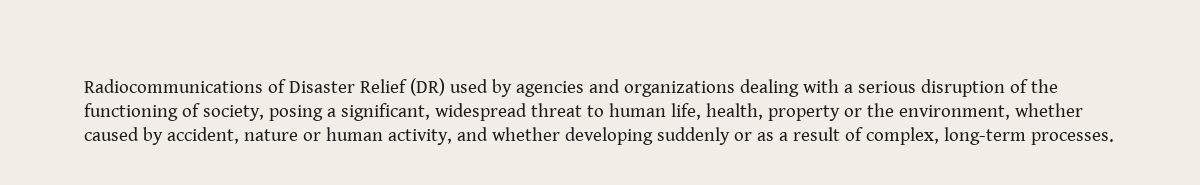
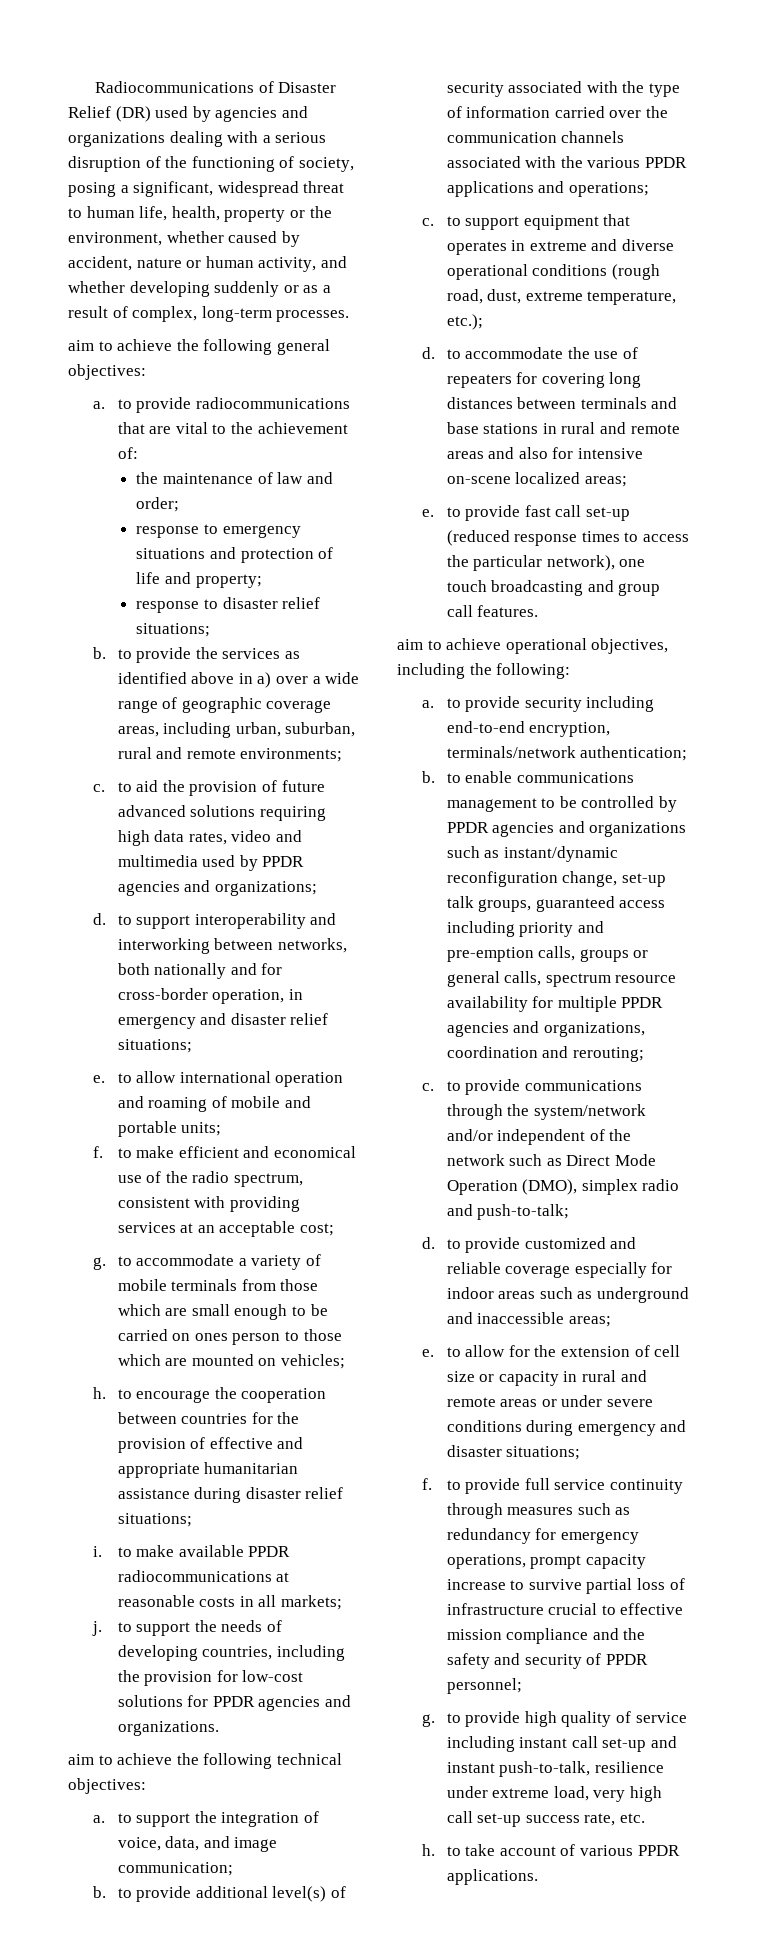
+ aim to achieve the following general objectives:
+ a. to provide radiocommunications that are vital to the achievement of:
+ the maintenance of law and order;
+ response to emergency situations and protection of life and property;
+ response to disaster relief situations;
+ b. to provide the services as identified above in a) over a wide range of geographic coverage areas, including urban, suburban, rural and remote environments;
+ c. to aid the provision of future advanced solutions requiring high data rates, video and multimedia used by PPDR agencies and organizations;
+ d. to support interoperability and interworking between networks, both nationally and for cross-border operation, in emergency and disaster relief situations;
+ e. to allow international operation and roaming of mobile and portable units;
+ f. to make efficient and economical use of the radio spectrum, consistent with providing services at an acceptable cost;
+ g. to accommodate a variety of mobile terminals from those which are small enough to be carried on ones person to those which are mounted on vehicles;
+ h. to encourage the cooperation between countries for the provision of effective and appropriate humanitarian assistance during disaster relief situations;
+ i. to make available PPDR radiocommunications at reasonable costs in all markets;
+ j. to support the needs of developing countries, including the provision for low-cost solutions for PPDR agencies and organizations.
+ aim to achieve the following technical objectives:
+ a. to support the integration of voice, data, and image communication;
+ b. to provide additional level(s) of security associated with the type of information carried over the communication channels associated with the various PPDR applications and operations;
+ c. to support equipment that operates in extreme and diverse operational conditions (rough road, dust, extreme temperature, etc.);
+ d. to accommodate the use of repeaters for covering long distances between terminals and base stations in rural and remote areas and also for intensive on-scene localized areas;
+ e. to provide fast call set-up (reduced response times to access the particular network), one touch broadcasting and group call features.
+ aim to achieve operational objectives, including the following:
+ a. to provide security including end-to-end encryption, terminals/network authentication;
+ b. to enable communications management to be controlled by PPDR agencies and organizations such as instant/dynamic reconfiguration change, set-up talk groups, guaranteed access including priority and pre-emption calls, groups or general calls, spectrum resource availability for multiple PPDR agencies and organizations, coordination and rerouting;
+ c. to provide communications through the system/network and/or independent of the network such as Direct Mode Operation (DMO), simplex radio and push-to-talk;
+ d. to provide customized and reliable coverage especially for indoor areas such as underground and inaccessible areas;
+ e. to allow for the extension of cell size or capacity in rural and remote areas or under severe conditions during emergency and disaster situations;
+ f. to provide full service continuity through measures such as redundancy for emergency operations, prompt capacity increase to survive partial loss of infrastructure crucial to effective mission compliance and the safety and security of PPDR personnel;
+ g. to provide high quality of service including instant call set-up and instant push-to-talk, resilience under extreme load, very high call set-up success rate, etc.
+ h. to take account of various PPDR applications.

